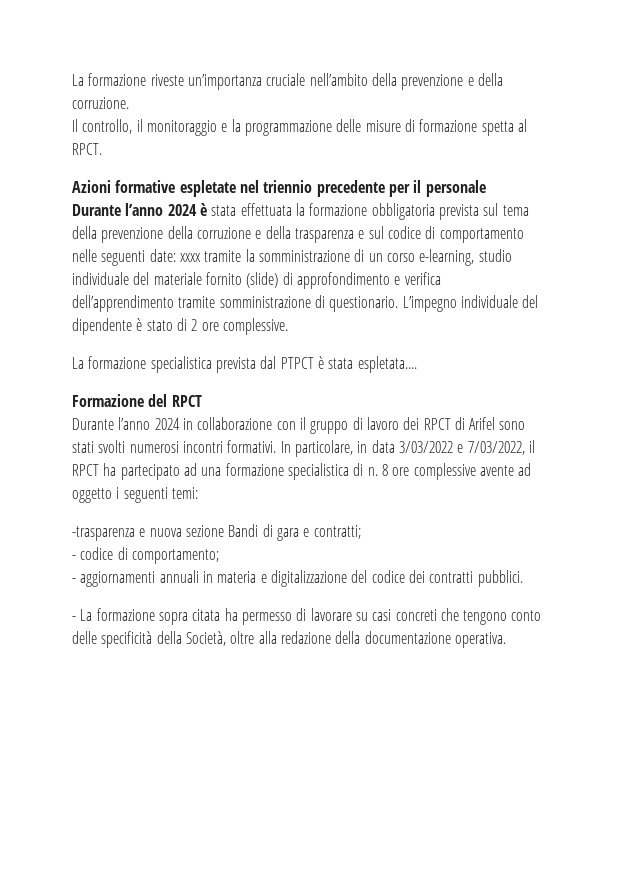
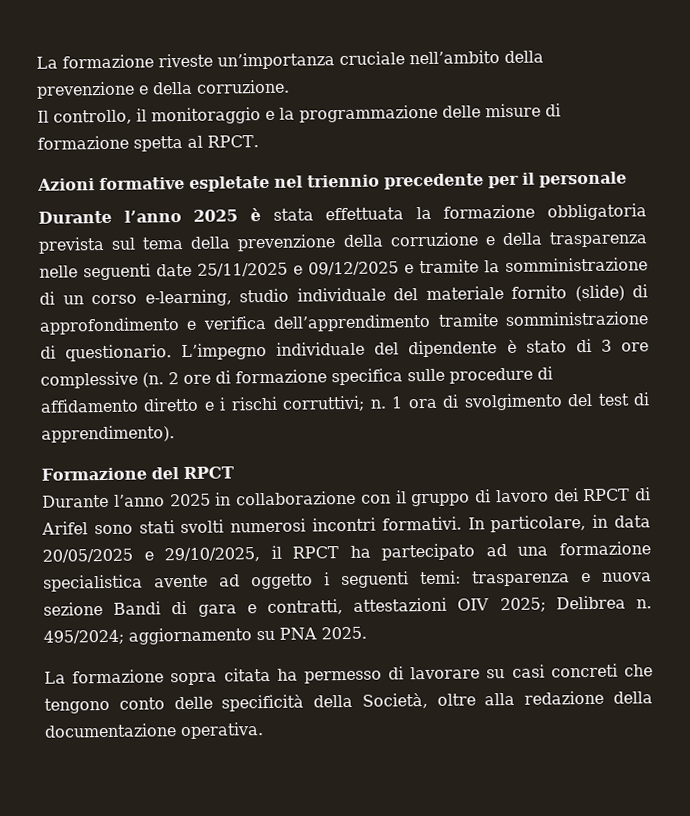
- Durante l’anno 2024 è stata effettuata la formazione obbligatoria prevista sul tema della prevenzione della corruzione e della trasparenza e sul codice di comportamento nelle seguenti date: xxxx tramite la somministrazione di un corso e-learning, studio individuale del materiale fornito (slide) di approfondimento e verifica dell’apprendimento tramite somministrazione di questionario.
+ Durante l’anno 2025 è stata effettuata la formazione obbligatoria prevista sul tema della prevenzione della corruzione e della trasparenza nelle seguenti date 25/11/2025 e 09/12/2025 e tramite la somministrazione di un corso e-learning, studio individuale del materiale fornito (slide) di approfondimento e verifica dell’apprendimento tramite somministrazione di questionario.
- L’impegno individuale del dipendente è stato di 2 ore complessive.
- La formazione specialistica prevista dal PTPCT è stata espletata....
+ L’impegno individuale del dipendente è stato di 3 ore complessive (n. 2 ore di formazione specifica sulle procedure di affidamento diretto e i rischi corruttivi; n. 1 ora di svolgimento del test di apprendimento).
- Durante l’anno 2024 in collaborazione con il gruppo di lavoro dei RPCT di Arifel sono stati svolti numerosi incontri formativi.
+ Durante l’anno 2025 in collaborazione con il gruppo di lavoro dei RPCT di Arifel sono stati svolti numerosi incontri formativi.
- In particolare, in data 3/03/2022 e 7/03/2022, il RPCT ha partecipato ad una formazione specialistica di n. 8 ore complessive avente ad oggetto i seguenti temi:
- -trasparenza e nuova sezione Bandi di gara e contratti;
- - codice di comportamento;
- - aggiornamenti annuali in materia e digitalizzazione del codice dei contratti pubblici.
- - La formazione sopra citata ha permesso di lavorare su casi concreti che tengono conto delle specificità della Società, oltre alla redazione della documentazione operativa.
+ In particolare, in data 20/05/2025 e 29/10/2025, il RPCT ha partecipato ad una formazione specialistica avente ad oggetto i seguenti temi: trasparenza e nuova sezione Bandi di gara e contratti, attestazioni OIV 2025; Delibrea n. 495/2024; aggiornamento su PNA 2025.
+ La formazione sopra citata ha permesso di lavorare su casi concreti che tengono conto delle specificità della Società, oltre alla redazione della documentazione operativa.

